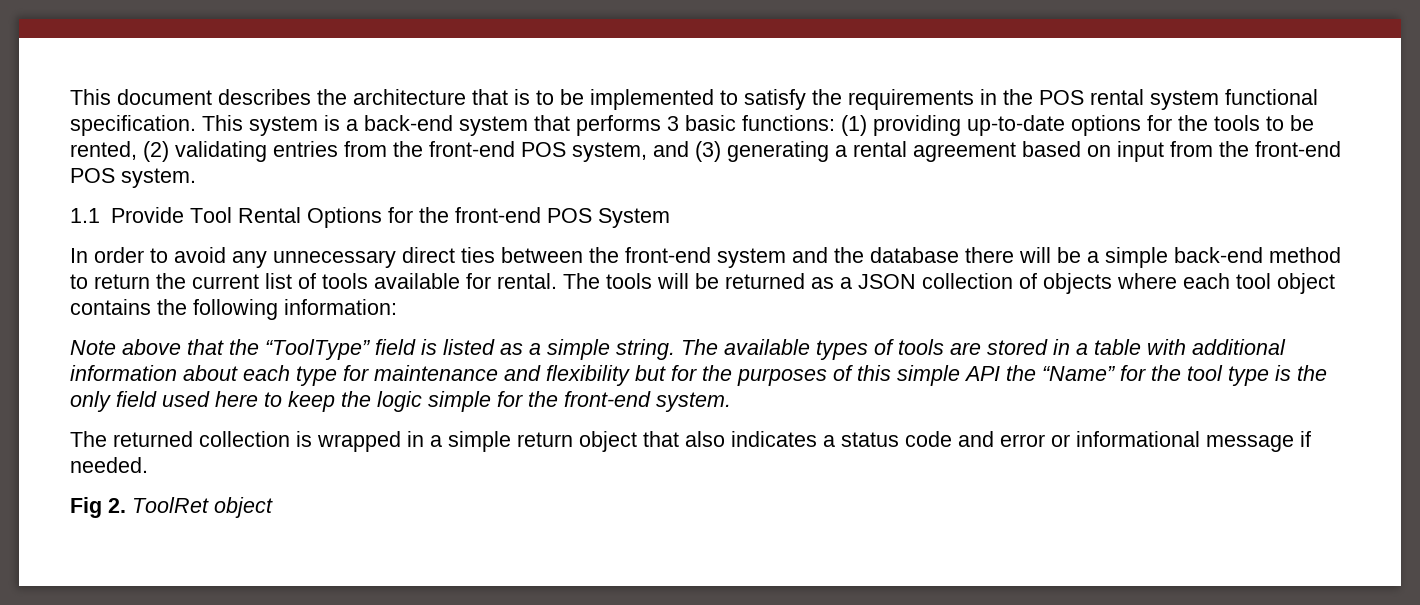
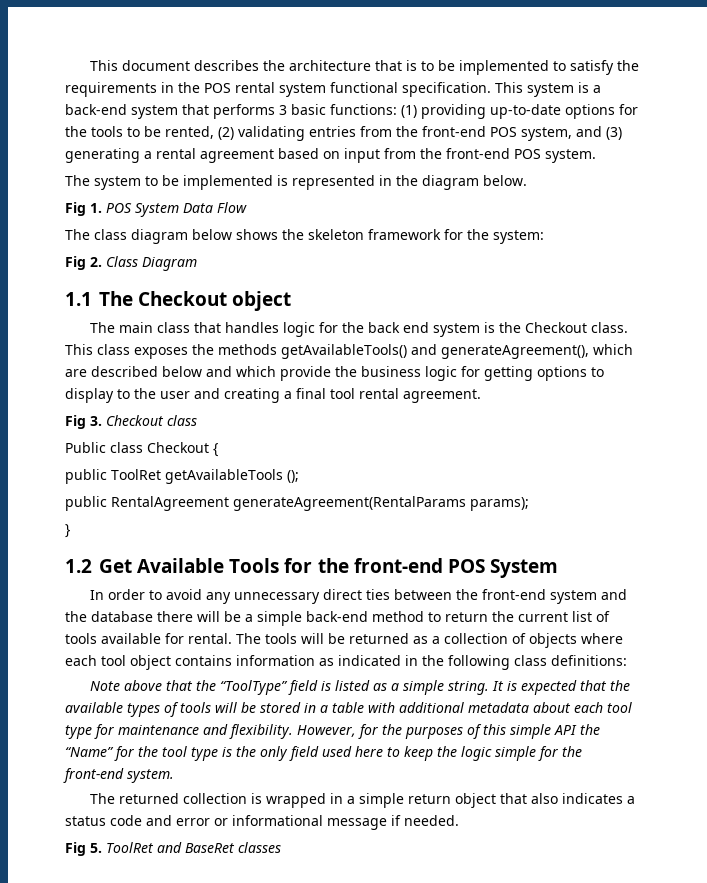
- 1.1 Provide Tool Rental Options for the front-end POS System
+ The system to be implemented is represented in the diagram below.
+ Fig 1. POS System Data Flow
+ The class diagram below shows the skeleton framework for the system:
+ Fig 2. Class Diagram
+ 1.1 The Checkout object
+ The main class that handles logic for the back end system is the Checkout class. This class exposes the methods getAvailableTools() and generateAgreement(), which are described below and which provide the business logic for getting options to display to the user and creating a final tool rental agreement.
+ Fig 3. Checkout class
+ Public class Checkout {
+ public ToolRet getAvailableTools ();
+ public RentalAgreement generateAgreement(RentalParams params);
+ }
+ 1.2 Get Available Tools for the front-end POS System
- The tools will be returned as a JSON collection of objects where each tool object contains the following information:
+ The tools will be returned as a collection of objects where each tool object contains information as indicated in the following class definitions:
- The available types of tools are stored in a table with additional information about each type for maintenance and flexibility but for the purposes of this simple API the “Name” for the tool type is the only field used here to keep the logic simple for the front-end system.
+ It is expected that the available types of tools will be stored in a table with additional metadata about each tool type for maintenance and flexibility. However, for the purposes of this simple API the “Name” for the tool type is the only field used here to keep the logic simple for the front-end system.
- Fig 2. ToolRet object
+ Fig 5. ToolRet and BaseRet classes

